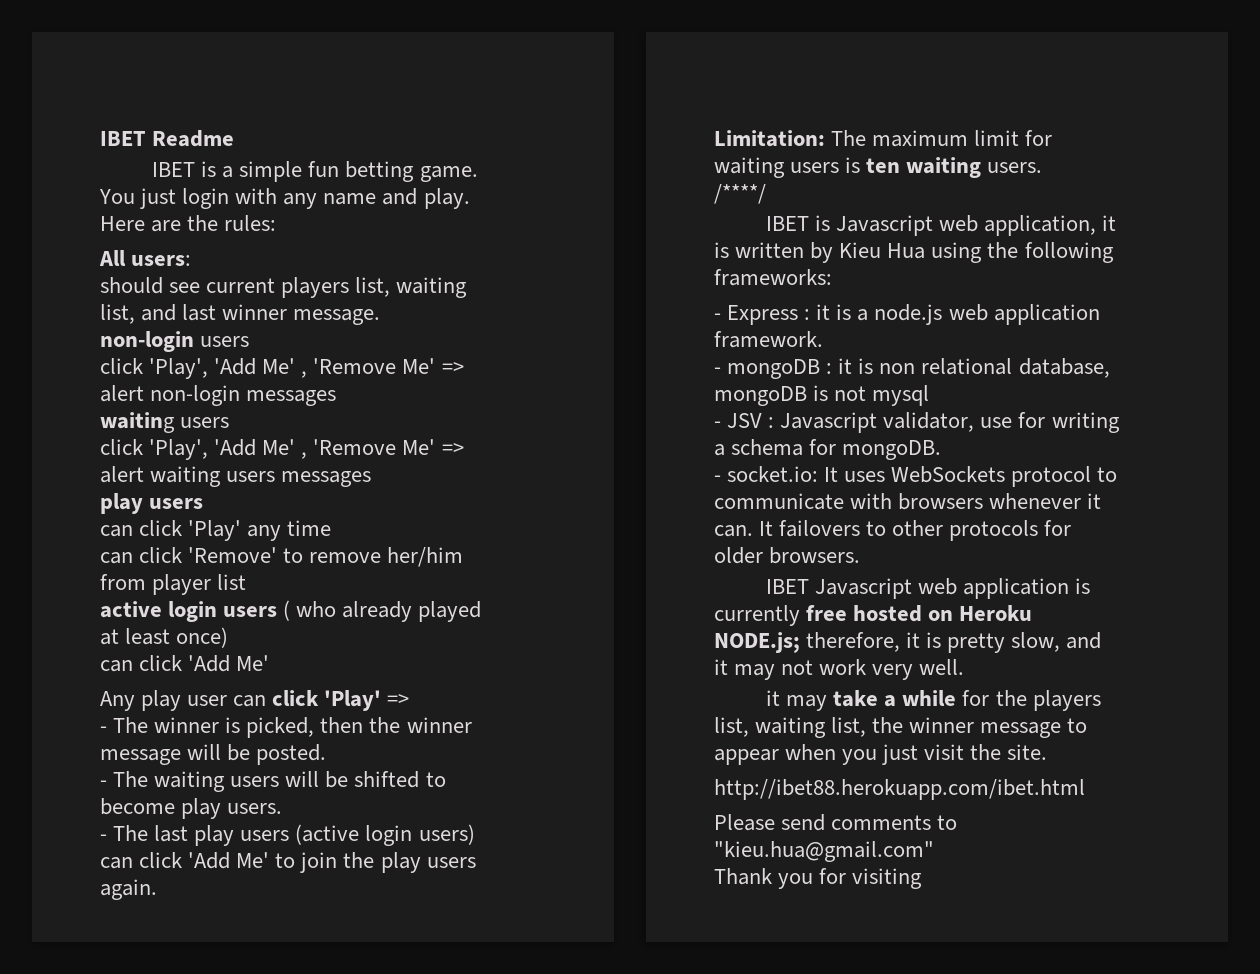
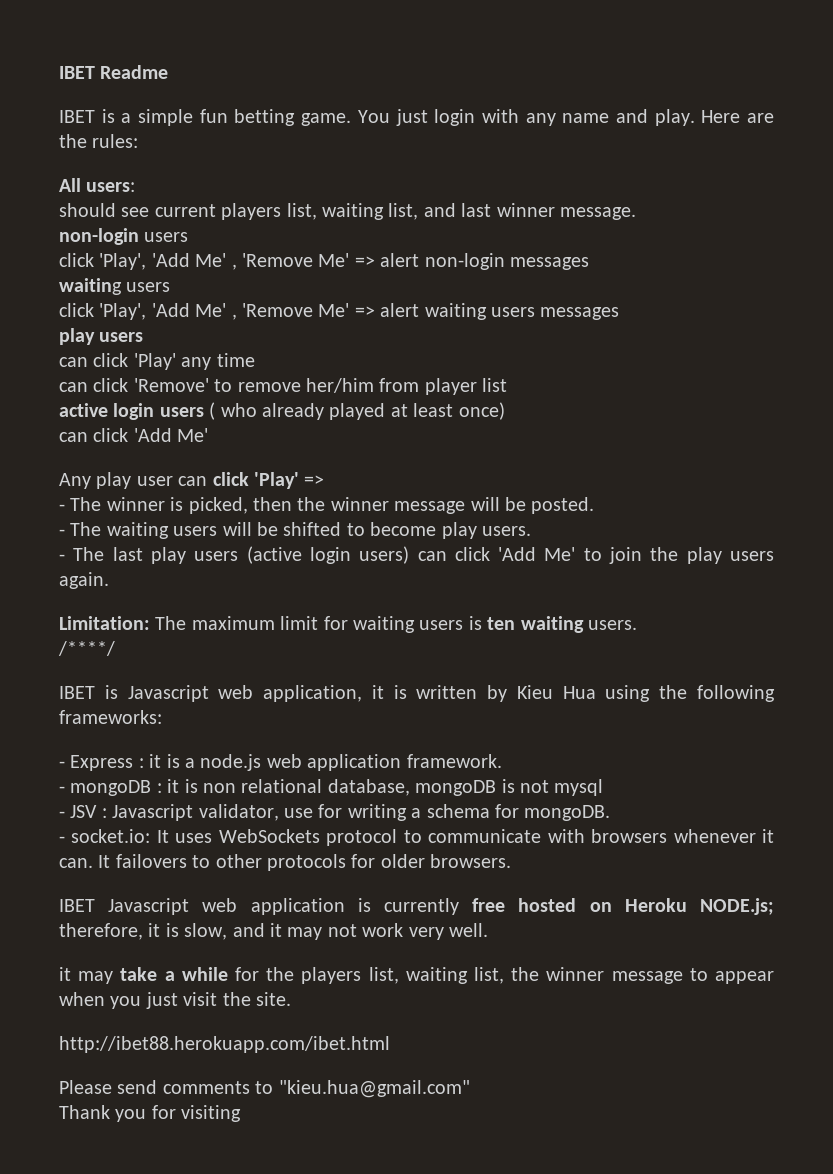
- IBET Javascript web application is currently free hosted on Heroku NODE.js; therefore, it is pretty slow, and it may not work very well.
+ IBET Javascript web application is currently free hosted on Heroku NODE.js; therefore, it is slow, and it may not work very well.

